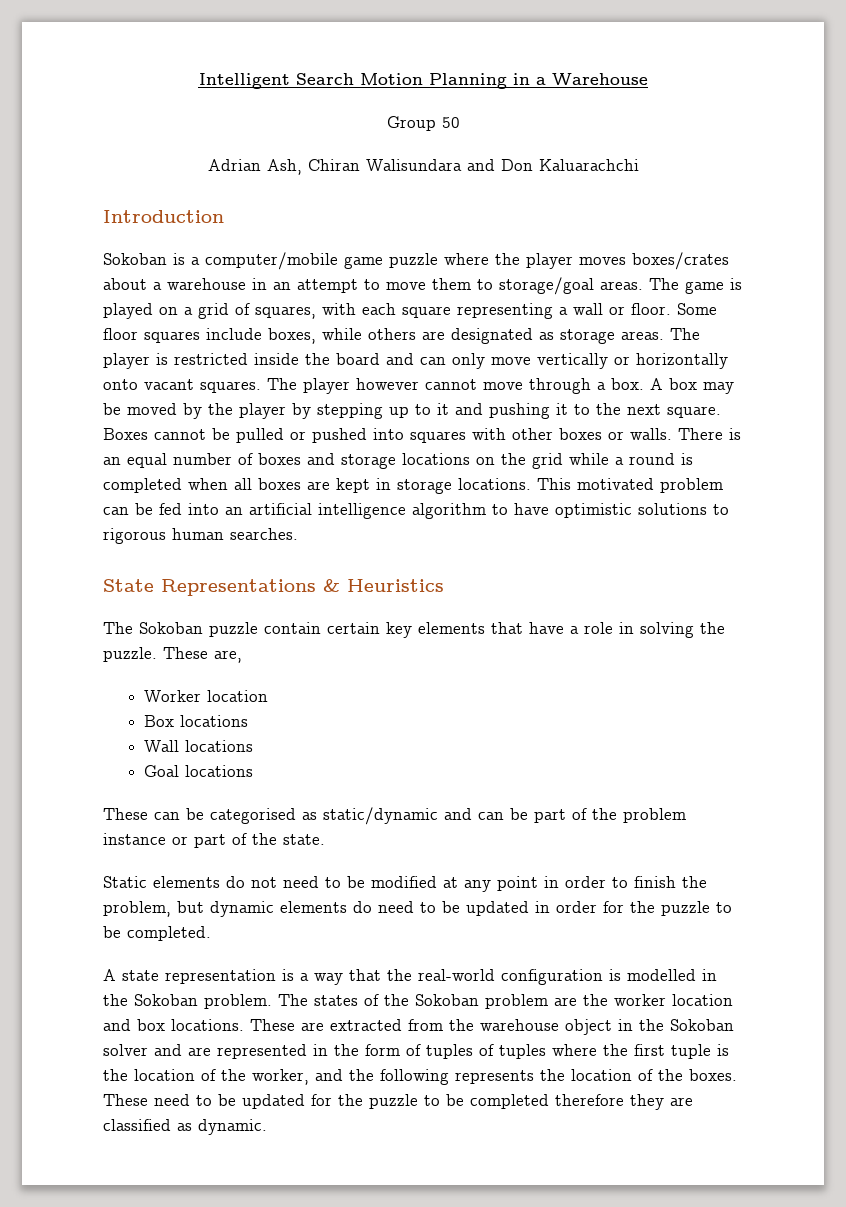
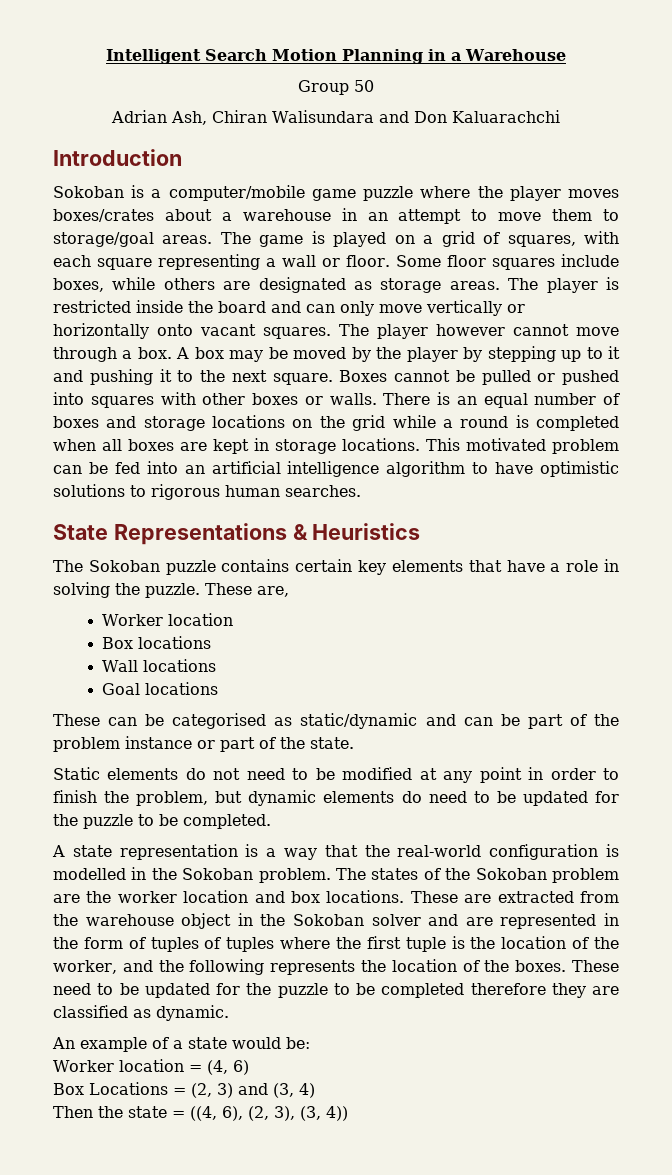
- The Sokoban puzzle contain certain key elements that have a role in solving the puzzle.
+ The Sokoban puzzle contains certain key elements that have a role in solving the puzzle.
- Static elements do not need to be modified at any point in order to finish the problem, but dynamic elements do need to be updated in order for the puzzle to be completed.
+ Static elements do not need to be modified at any point in order to finish the problem, but dynamic elements do need to be updated for the puzzle to be completed.
+ An example of a state would be:
+ Worker location = (4, 6)
+ Box Locations = (2, 3) and (3, 4)
+ Then the state = ((4, 6), (2, 3), (3, 4))

